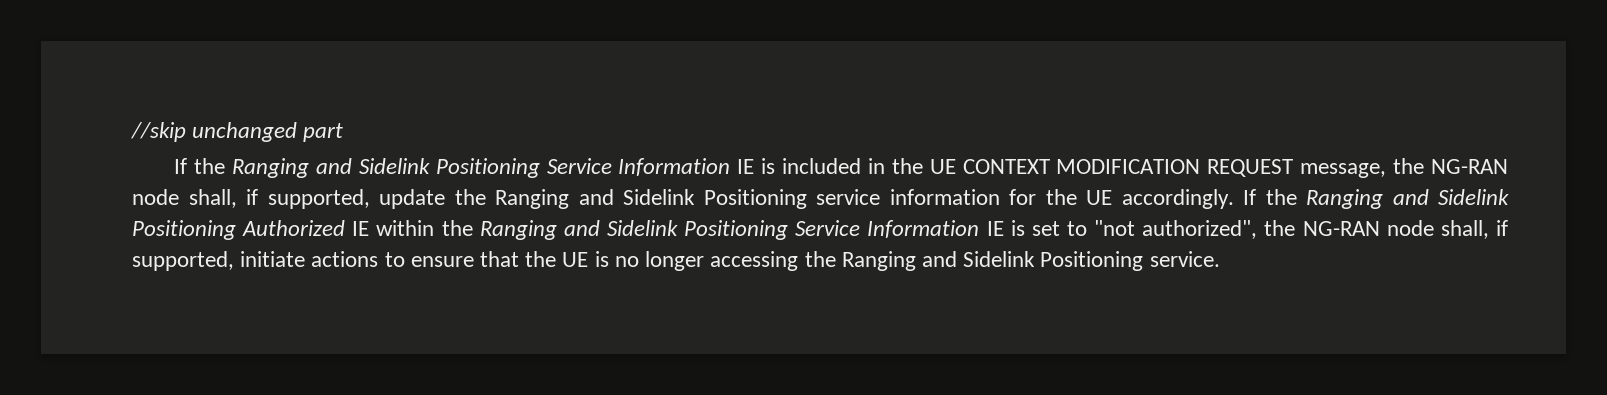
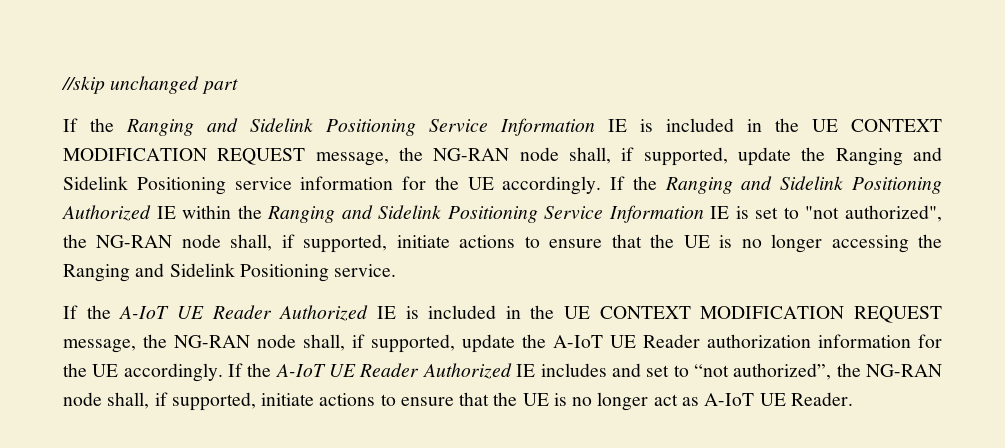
+ If the A-IoT UE Reader Authorized IE is included in the UE CONTEXT MODIFICATION REQUEST message, the NG-RAN node shall, if supported, update the A-IoT UE Reader authorization information for the UE accordingly. If the A-IoT UE Reader Authorized IE includes and set to “not authorized”, the NG-RAN node shall, if supported, initiate actions to ensure that the UE is no longer act as A-IoT UE Reader.

